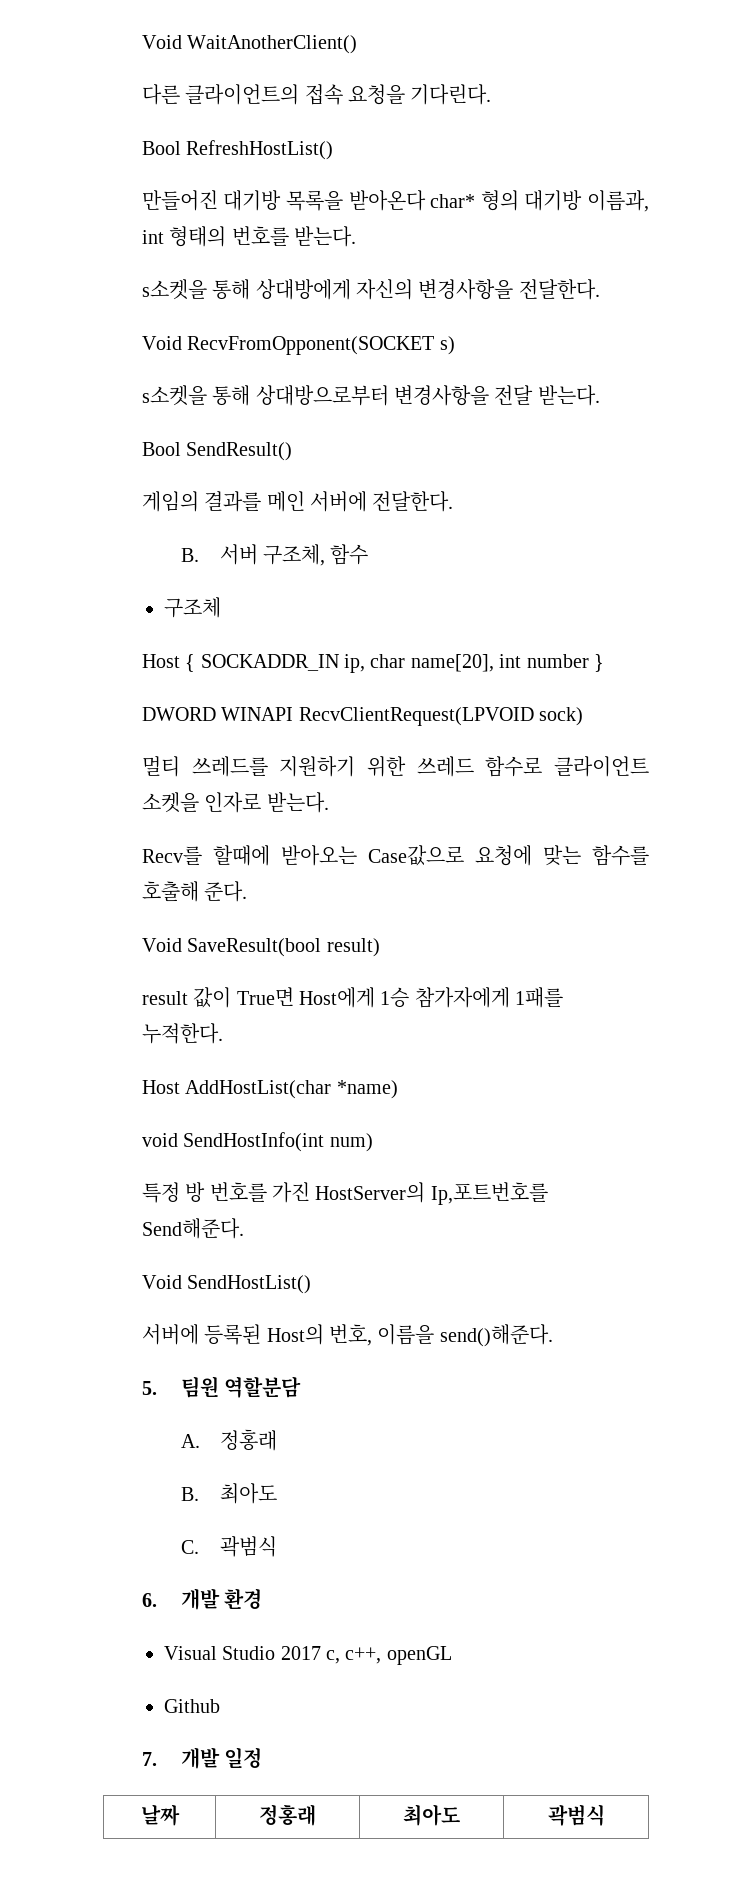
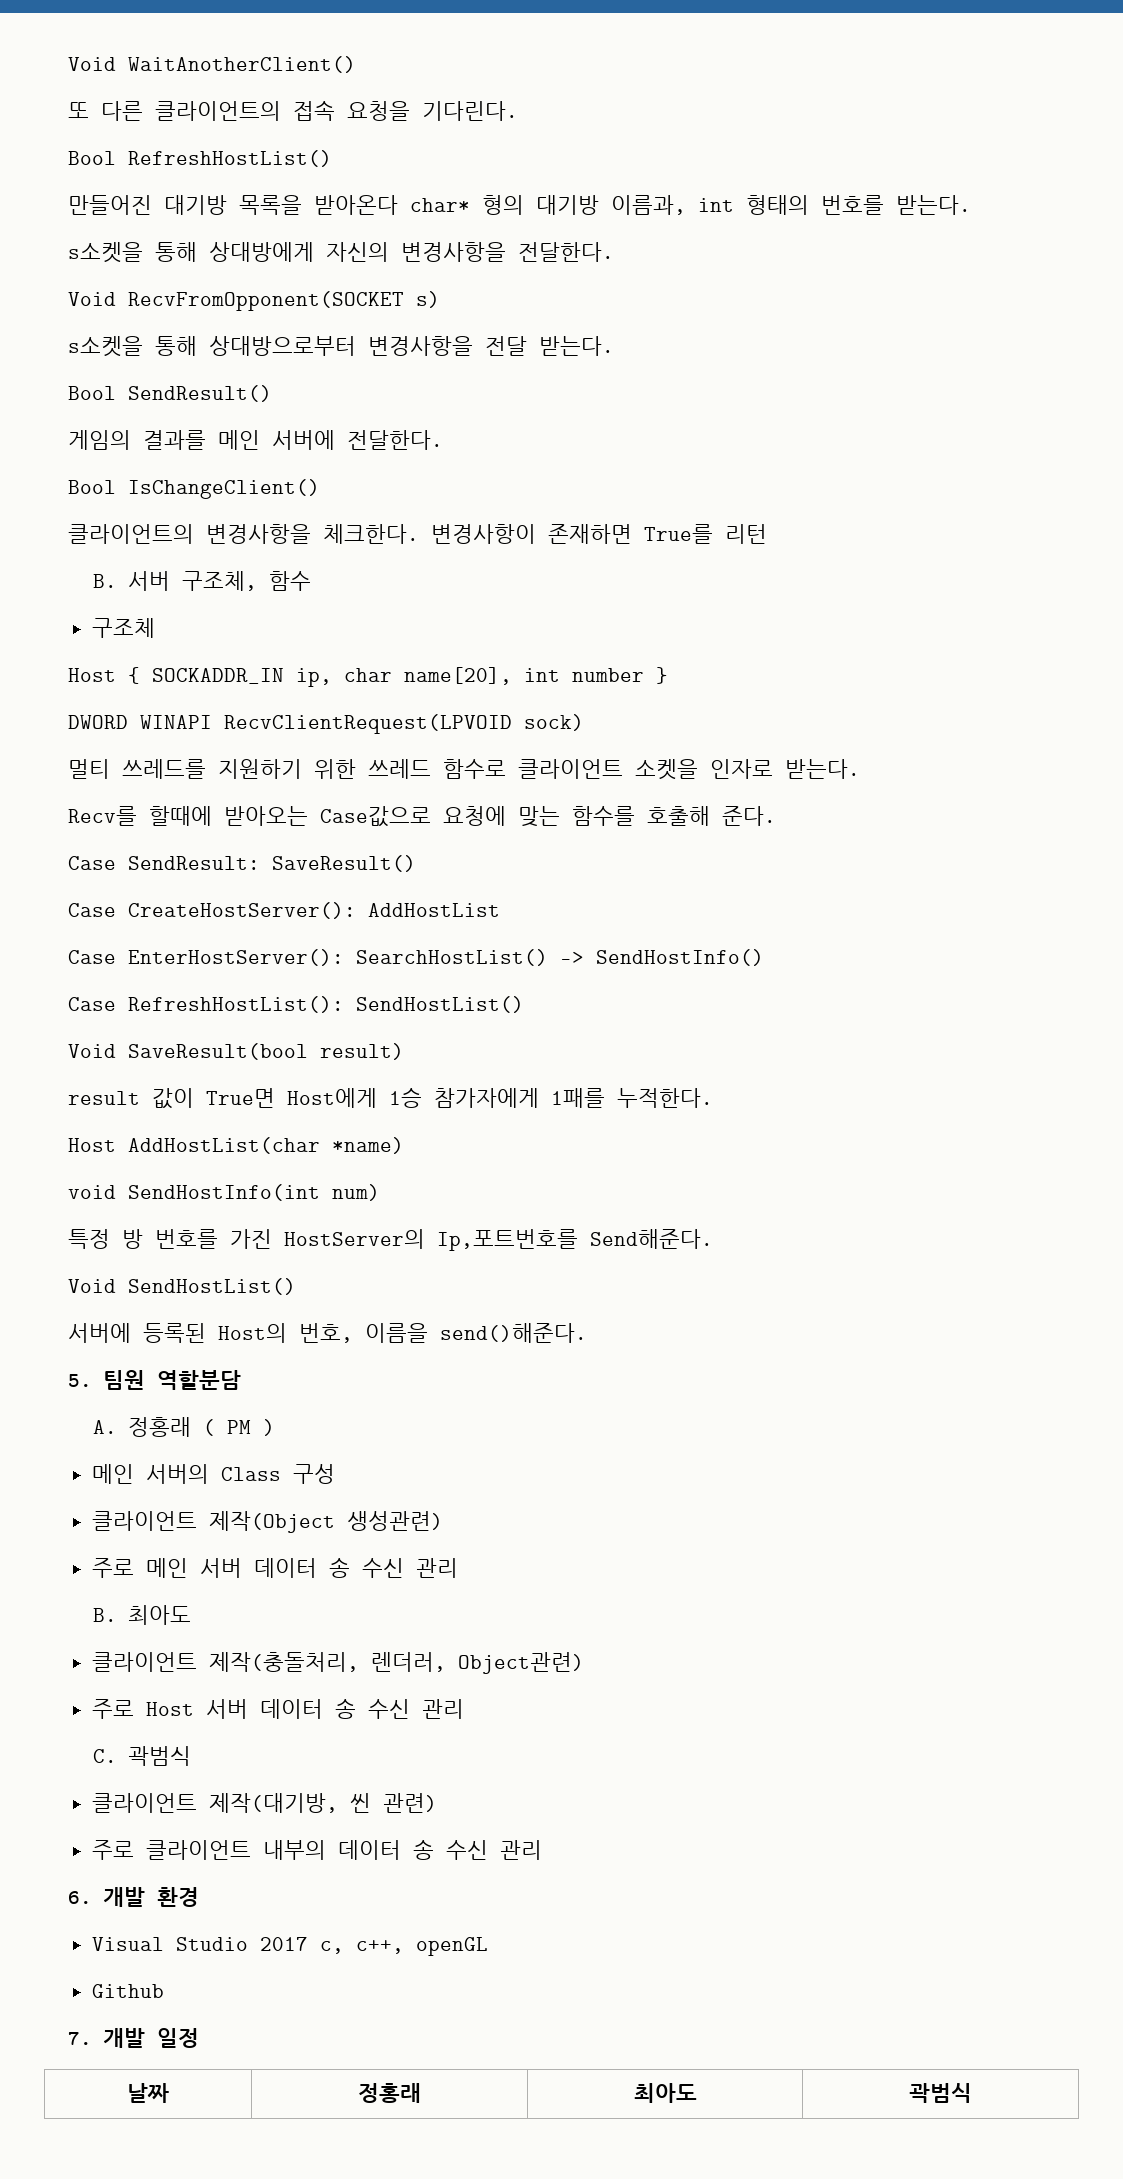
- 다른 클라이언트의 접속 요청을 기다린다.
+ 또 다른 클라이언트의 접속 요청을 기다린다.
+ Bool IsChangeClient()
+ 클라이언트의 변경사항을 체크한다. 변경사항이 존재하면 True를 리턴
+ Case SendResult: SaveResult()
+ Case CreateHostServer(): AddHostList
+ Case EnterHostServer(): SearchHostList() -> SendHostInfo()
+ Case RefreshHostList(): SendHostList()
- A. 정홍래
+ A. 정홍래 ( PM )
+ 메인 서버의 Class 구성
+ 클라이언트 제작(Object 생성관련)
+ 주로 메인 서버 데이터 송 수신 관리
  B. 최아도
+ 클라이언트 제작(충돌처리, 렌더러, Object관련)
+ 주로 Host 서버 데이터 송 수신 관리
  C. 곽범식
+ 클라이언트 제작(대기방, 씬 관련)
+ 주로 클라이언트 내부의 데이터 송 수신 관리

